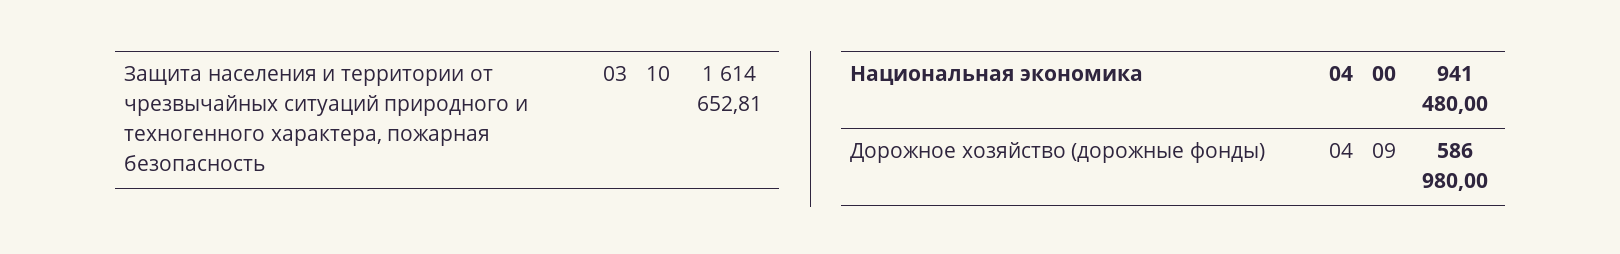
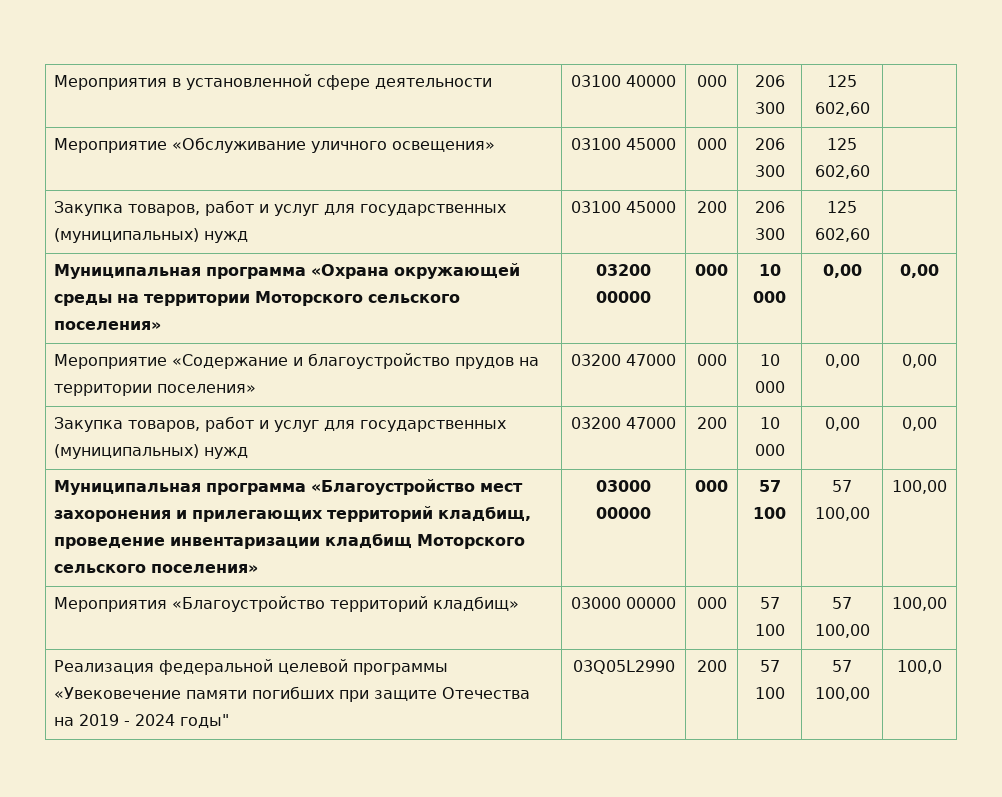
- Защита населения и территории от чрезвычайных ситуаций природного и техногенного характера, пожарная безопасность | 03 | 10 | 1 614 652,81
- Национальная экономика | 04 | 00 | 941 480,00
- Дорожное хозяйство (дорожные фонды) | 04 | 09 | 586 980,00
+ Мероприятия в установленной сфере деятельности | 03100 40000 | 000 | 206 300 | 125 602,60 |
+ Мероприятие «Обслуживание уличного освещения» | 03100 45000 | 000 | 206 300 | 125 602,60 |
+ Закупка товаров, работ и услуг для государственных (муниципальных) нужд | 03100 45000 | 200 | 206 300 | 125 602,60 |
+ Муниципальная программа «Охрана окружающей среды на территории Моторского сельского поселения» | 03200 00000 | 000 | 10 000 | 0,00 | 0,00
+ Мероприятие «Содержание и благоустройство прудов на территории поселения» | 03200 47000 | 000 | 10 000 | 0,00 | 0,00
+ Закупка товаров, работ и услуг для государственных (муниципальных) нужд | 03200 47000 | 200 | 10 000 | 0,00 | 0,00
+ Муниципальная программа «Благоустройство мест захоронения и прилегающих территорий кладбищ, проведение инвентаризации кладбищ Моторского сельского поселения» | 03000 00000 | 000 | 57 100 | 57 100,00 | 100,00
+ Мероприятия «Благоустройство территорий кладбищ» | 03000 00000 | 000 | 57 100 | 57 100,00 | 100,00
+ Реализация федеральной целевой программы «Увековечение памяти погибших при защите Отечества на 2019 - 2024 годы" | 03Q05L2990 | 200 | 57 100 | 57 100,00 | 100,0

